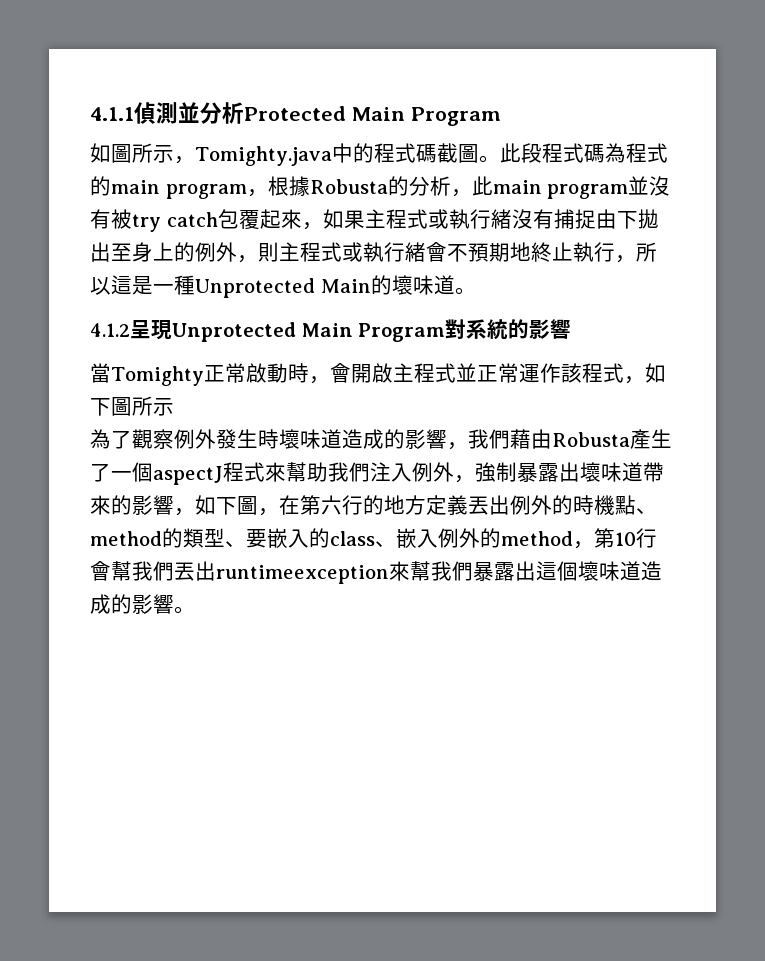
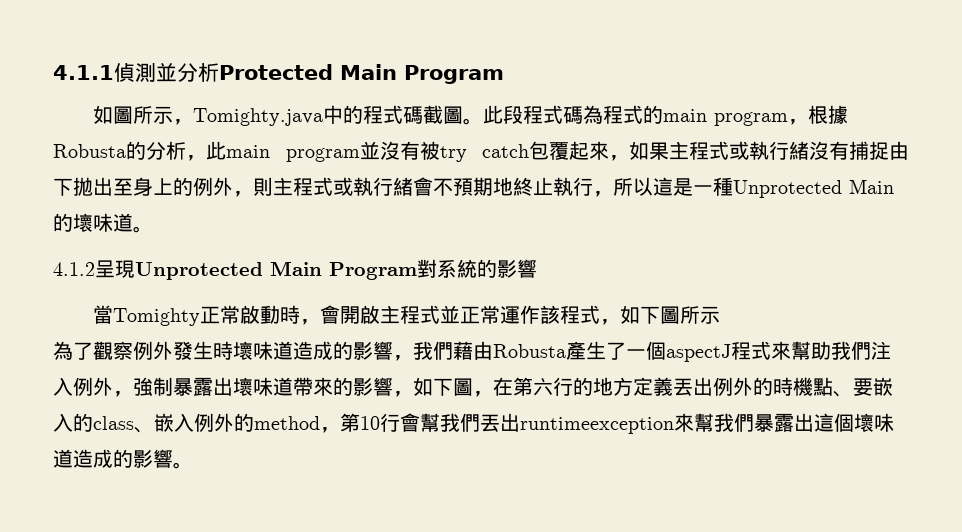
- 為了觀察例外發生時壞味道造成的影響，我們藉由Robusta產生了一個aspectJ程式來幫助我們注入例外，強制暴露出壞味道帶來的影響，如下圖，在第六行的地方定義丟出例外的時機點、method的類型、要嵌入的class、嵌入例外的method，第10行會幫我們丟出runtimeexception來幫我們暴露出這個壞味道造成的影響。
+ 為了觀察例外發生時壞味道造成的影響，我們藉由Robusta產生了一個aspectJ程式來幫助我們注入例外，強制暴露出壞味道帶來的影響，如下圖，在第六行的地方定義丟出例外的時機點、要嵌入的class、嵌入例外的method，第10行會幫我們丟出runtimeexception來幫我們暴露出這個壞味道造成的影響。

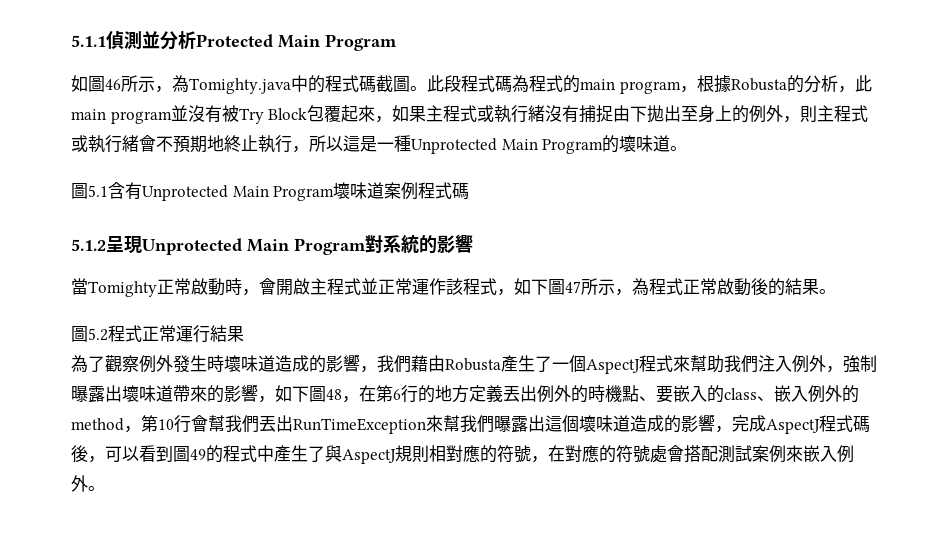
- 4.1.1偵測並分析Protected Main Program
+ 5.1.1偵測並分析Protected Main Program
- 如圖所示，Tomighty.java中的程式碼截圖。
+ 如圖46所示，為Tomighty.java中的程式碼截圖。
- 此段程式碼為程式的main program，根據Robusta的分析，此main program並沒有被try catch包覆起來，如果主程式或執行緒沒有捕捉由下拋出至身上的例外，則主程式或執行緒會不預期地終止執行，所以這是一種Unprotected Main的壞味道。
+ 此段程式碼為程式的main program，根據Robusta的分析，此main program並沒有被Try Block包覆起來，如果主程式或執行緒沒有捕捉由下拋出至身上的例外，則主程式或執行緒會不預期地終止執行，所以這是一種Unprotected Main Program的壞味道。
- 4.1.2呈現Unprotected Main Program對系統的影響
+ 圖5.1含有Unprotected Main Program壞味道案例程式碼
+ 5.1.2呈現Unprotected Main Program對系統的影響
- 當Tomighty正常啟動時，會開啟主程式並正常運作該程式，如下圖所示
+ 當Tomighty正常啟動時，會開啟主程式並正常運作該程式，如下圖47所示，為程式正常啟動後的結果。
+ 圖5.2程式正常運行結果
- 為了觀察例外發生時壞味道造成的影響，我們藉由Robusta產生了一個aspectJ程式來幫助我們注入例外，強制暴露出壞味道帶來的影響，如下圖，在第六行的地方定義丟出例外的時機點、要嵌入的class、嵌入例外的method，第10行會幫我們丟出runtimeexception來幫我們暴露出這個壞味道造成的影響。
+ 為了觀察例外發生時壞味道造成的影響，我們藉由Robusta產生了一個AspectJ程式來幫助我們注入例外，強制曝露出壞味道帶來的影響，如下圖48，在第6行的地方定義丟出例外的時機點、要嵌入的class、嵌入例外的method，第10行會幫我們丟出RunTimeException來幫我們曝露出這個壞味道造成的影響，完成AspectJ程式碼後，可以看到圖49的程式中產生了與AspectJ規則相對應的符號，在對應的符號處會搭配測試案例來嵌入例外。

